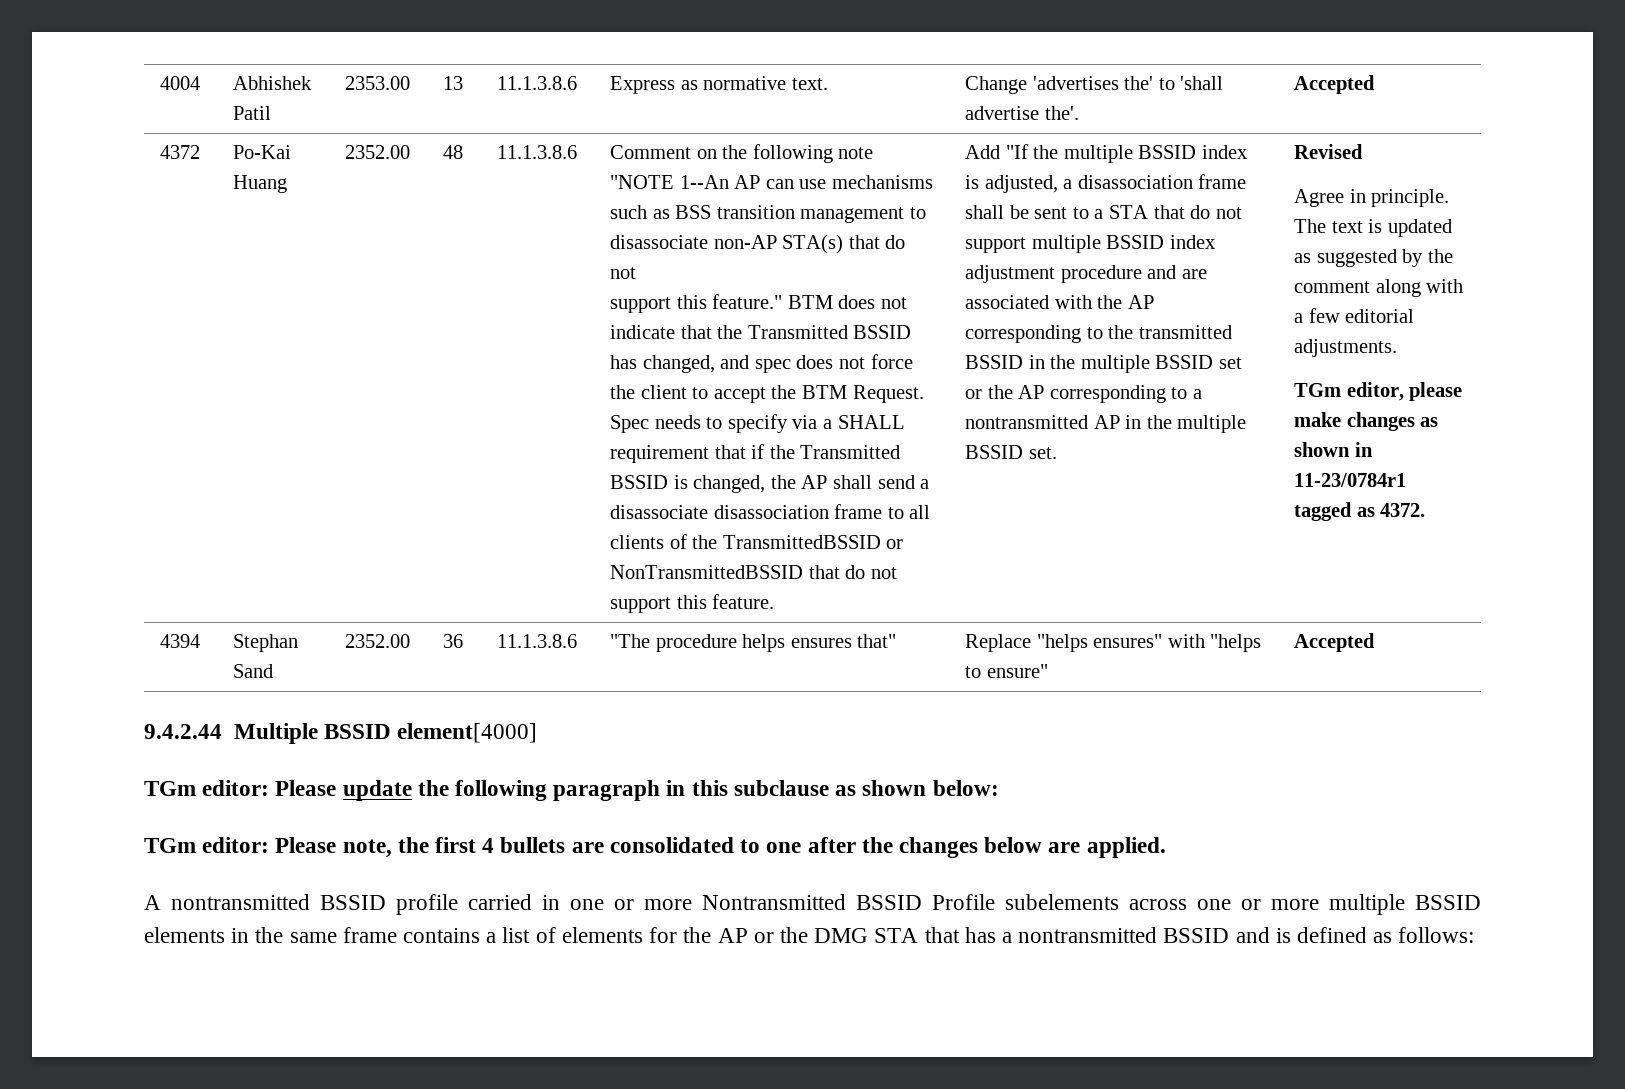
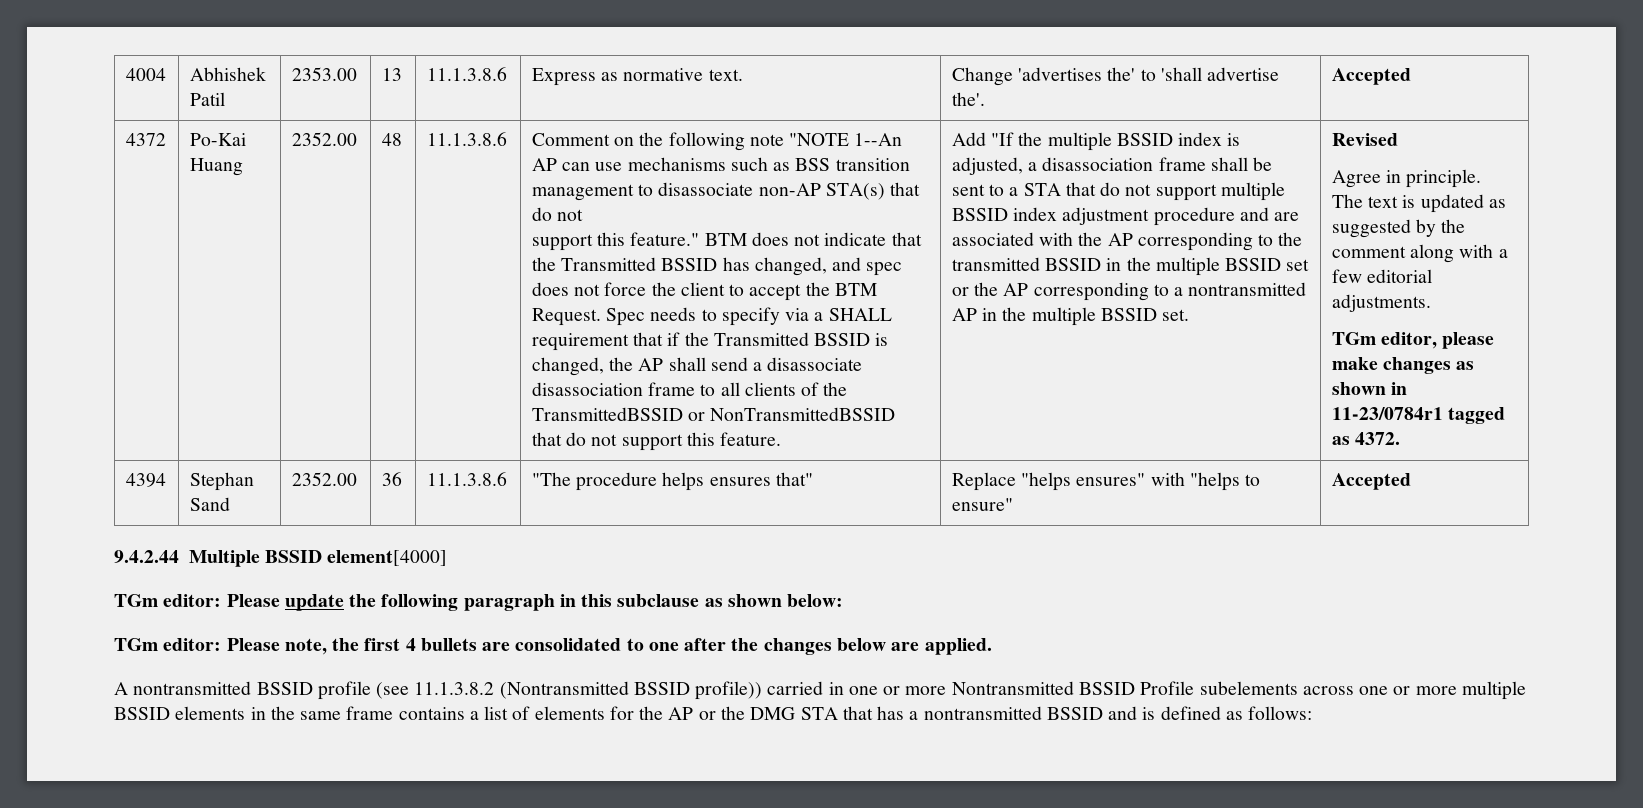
- A nontransmitted BSSID profile carried in one or more Nontransmitted BSSID Profile subelements across one or more multiple BSSID elements in the same frame contains a list of elements for the AP or the DMG STA that has a nontransmitted BSSID and is defined as follows:
+ A nontransmitted BSSID profile (see 11.1.3.8.2 (Nontransmitted BSSID profile)) carried in one or more Nontransmitted BSSID Profile subelements across one or more multiple BSSID elements in the same frame contains a list of elements for the AP or the DMG STA that has a nontransmitted BSSID and is defined as follows:

